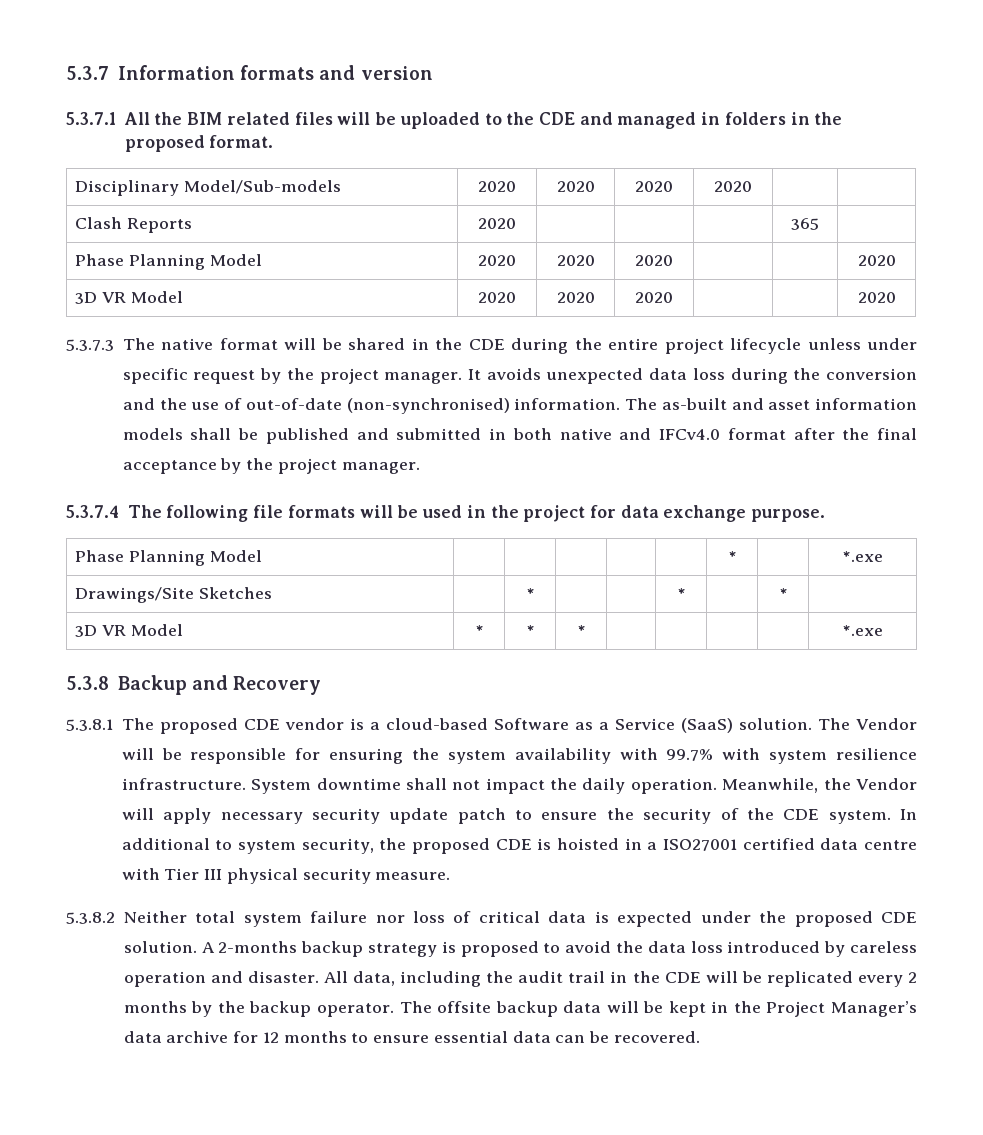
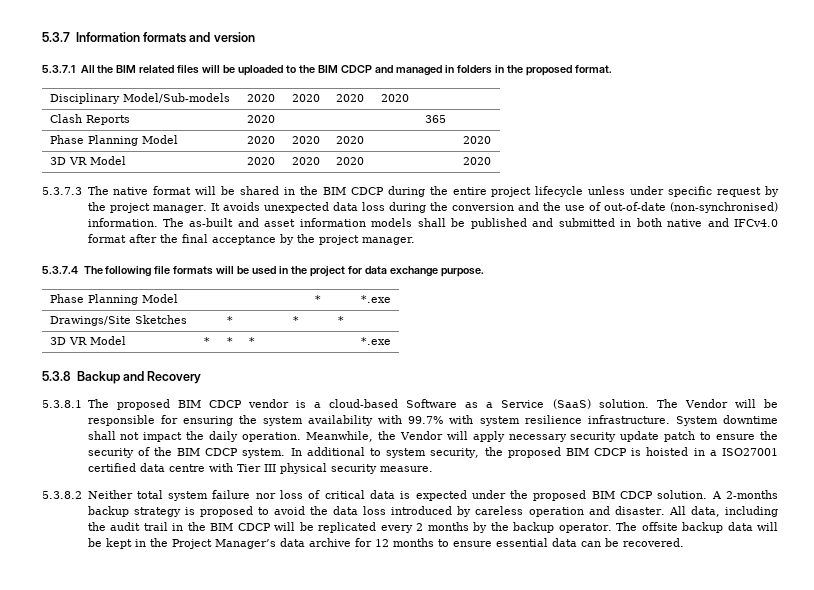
- 5.3.7.1 All the BIM related files will be uploaded to the CDE and managed in folders in the proposed format.
+ 5.3.7.1 All the BIM related files will be uploaded to the BIM CDCP and managed in folders in the proposed format.
- 5.3.7.3 The native format will be shared in the CDE during the entire project lifecycle unless under specific request by the project manager.
+ 5.3.7.3 The native format will be shared in the BIM CDCP during the entire project lifecycle unless under specific request by the project manager.
- 5.3.8.1 The proposed CDE vendor is a cloud-based Software as a Service (SaaS) solution.
+ 5.3.8.1 The proposed BIM CDCP vendor is a cloud-based Software as a Service (SaaS) solution.
- Meanwhile, the Vendor will apply necessary security update patch to ensure the security of the CDE system.
+ Meanwhile, the Vendor will apply necessary security update patch to ensure the security of the BIM CDCP system.
- In additional to system security, the proposed CDE is hoisted in a ISO27001 certified data centre with Tier III physical security measure.
+ In additional to system security, the proposed BIM CDCP is hoisted in a ISO27001 certified data centre with Tier III physical security measure.
- 5.3.8.2 Neither total system failure nor loss of critical data is expected under the proposed CDE solution.
+ 5.3.8.2 Neither total system failure nor loss of critical data is expected under the proposed BIM CDCP solution.
- All data, including the audit trail in the CDE will be replicated every 2 months by the backup operator.
+ All data, including the audit trail in the BIM CDCP will be replicated every 2 months by the backup operator.

